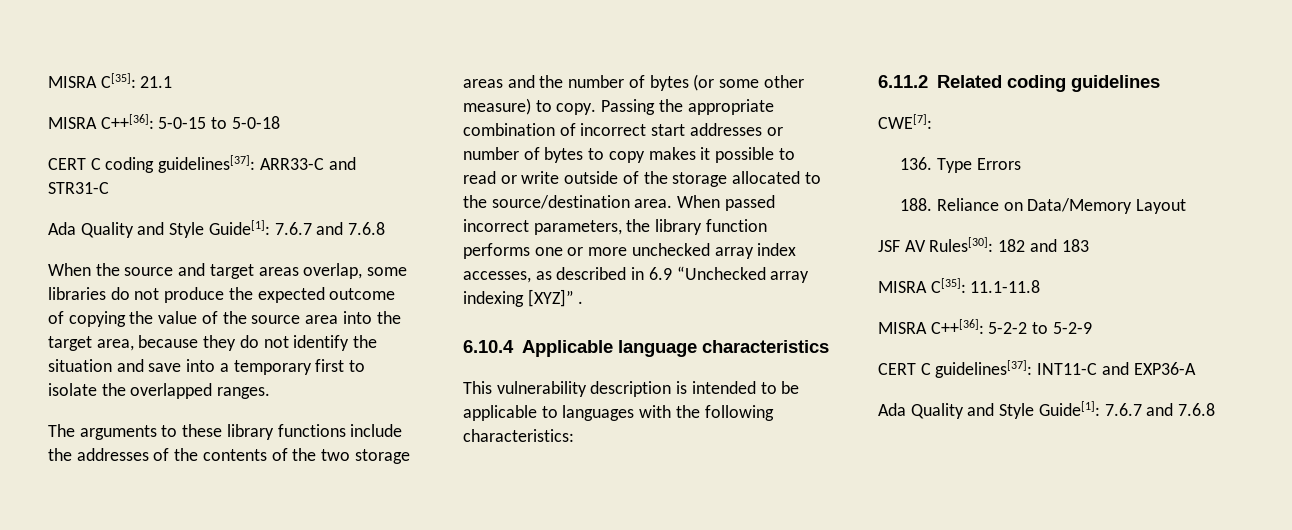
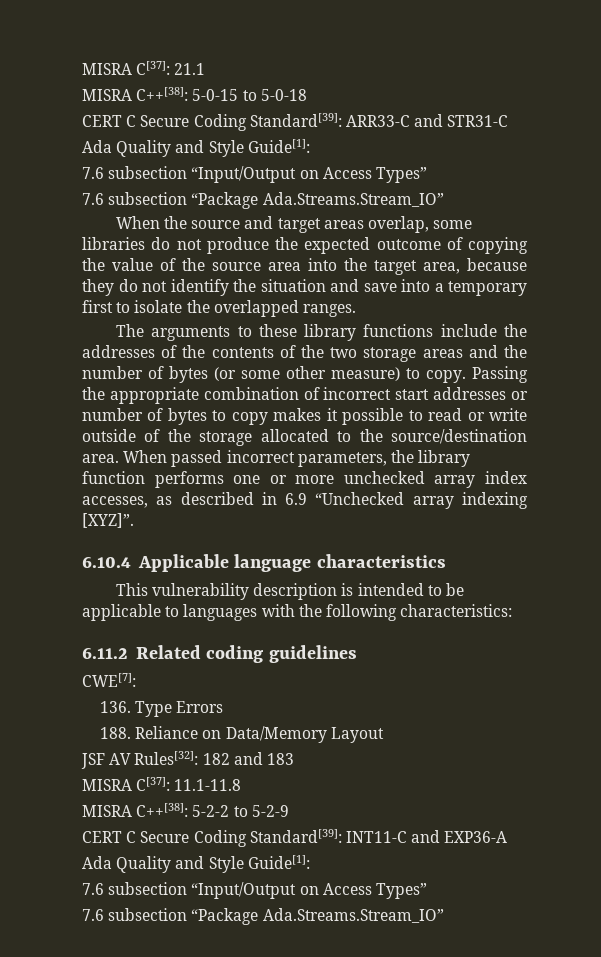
- MISRA C[35]: 21.1
+ MISRA C[37]: 21.1
- MISRA C++[36]: 5-0-15 to 5-0-18
+ MISRA C++[38]: 5-0-15 to 5-0-18
- CERT C coding guidelines[37]: ARR33-C and STR31-C
- Ada Quality and Style Guide[1]: 7.6.7 and 7.6.8
+ CERT C Secure Coding Standard[39]: ARR33-C and STR31-C
+ Ada Quality and Style Guide[1]:
+ 7.6 subsection “Input/Output on Access Types”
+ 7.6 subsection “Package Ada.Streams.Stream_IO”
- When passed incorrect parameters, the library function performs one or more unchecked array index accesses, as described in 6.9 “Unchecked array indexing [XYZ]” .
+ When passed incorrect parameters, the library function performs one or more unchecked array index accesses, as described in 6.9 “Unchecked array indexing [XYZ]”.
- JSF AV Rules[30]: 182 and 183
+ JSF AV Rules[32]: 182 and 183
- MISRA C[35]: 11.1-11.8
+ MISRA C[37]: 11.1-11.8
- MISRA C++[36]: 5-2-2 to 5-2-9
+ MISRA C++[38]: 5-2-2 to 5-2-9
- CERT C guidelines[37]: INT11-C and EXP36-A
- Ada Quality and Style Guide[1]: 7.6.7 and 7.6.8
+ CERT C Secure Coding Standard[39]: INT11-C and EXP36-A
+ Ada Quality and Style Guide[1]:
+ 7.6 subsection “Input/Output on Access Types”
+ 7.6 subsection “Package Ada.Streams.Stream_IO”

